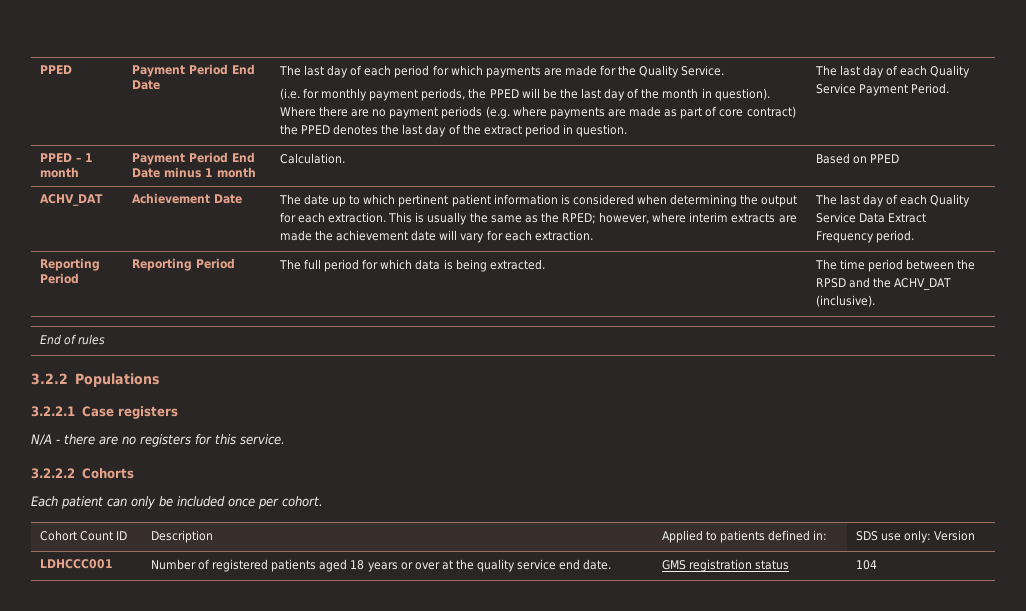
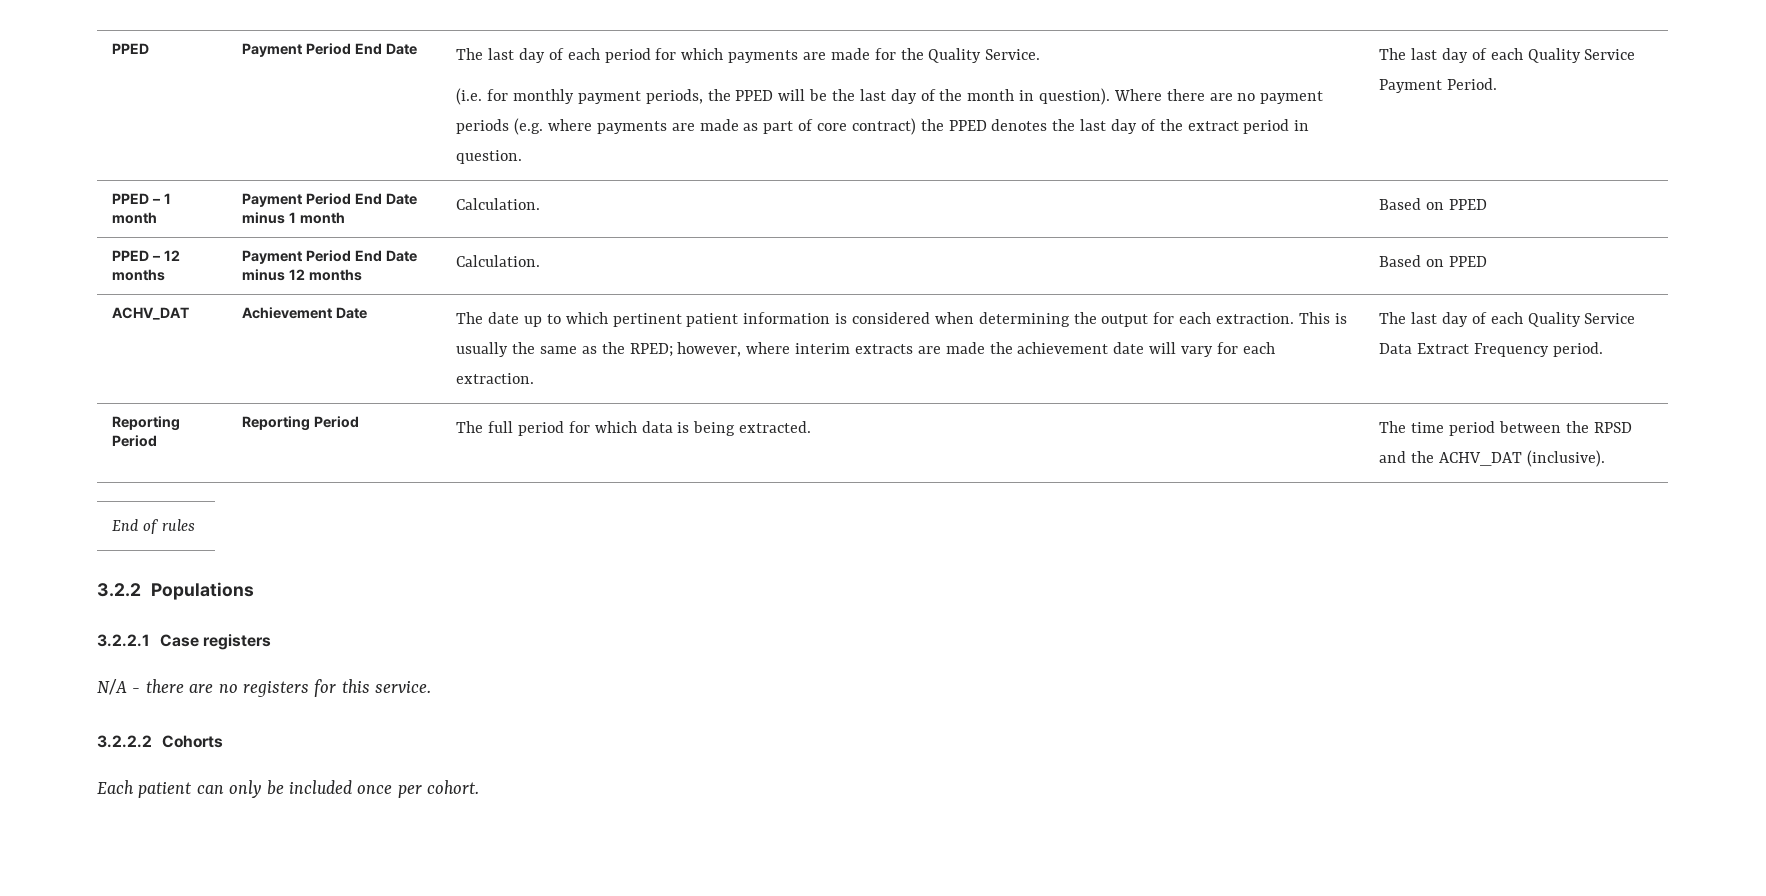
+ PPED – 12 months | Payment Period End Date minus 12 months | Calculation. | Based on PPED
- Cohort Count ID | Description | Applied to patients defined in: | SDS use only: Version
- LDHCCC001 | Number of registered patients aged 18 years or over at the quality service end date. | GMS registration status | 104

